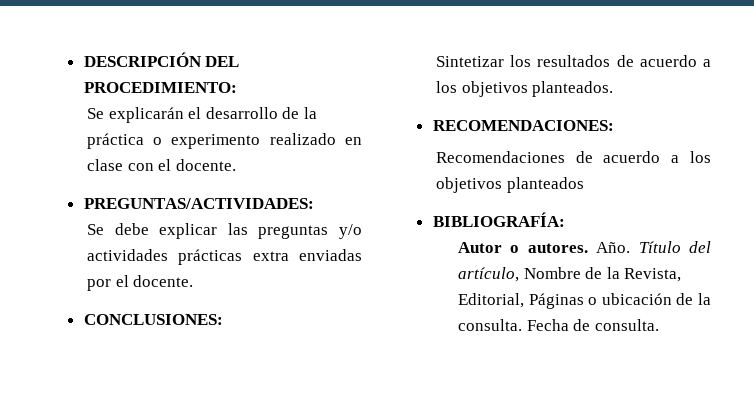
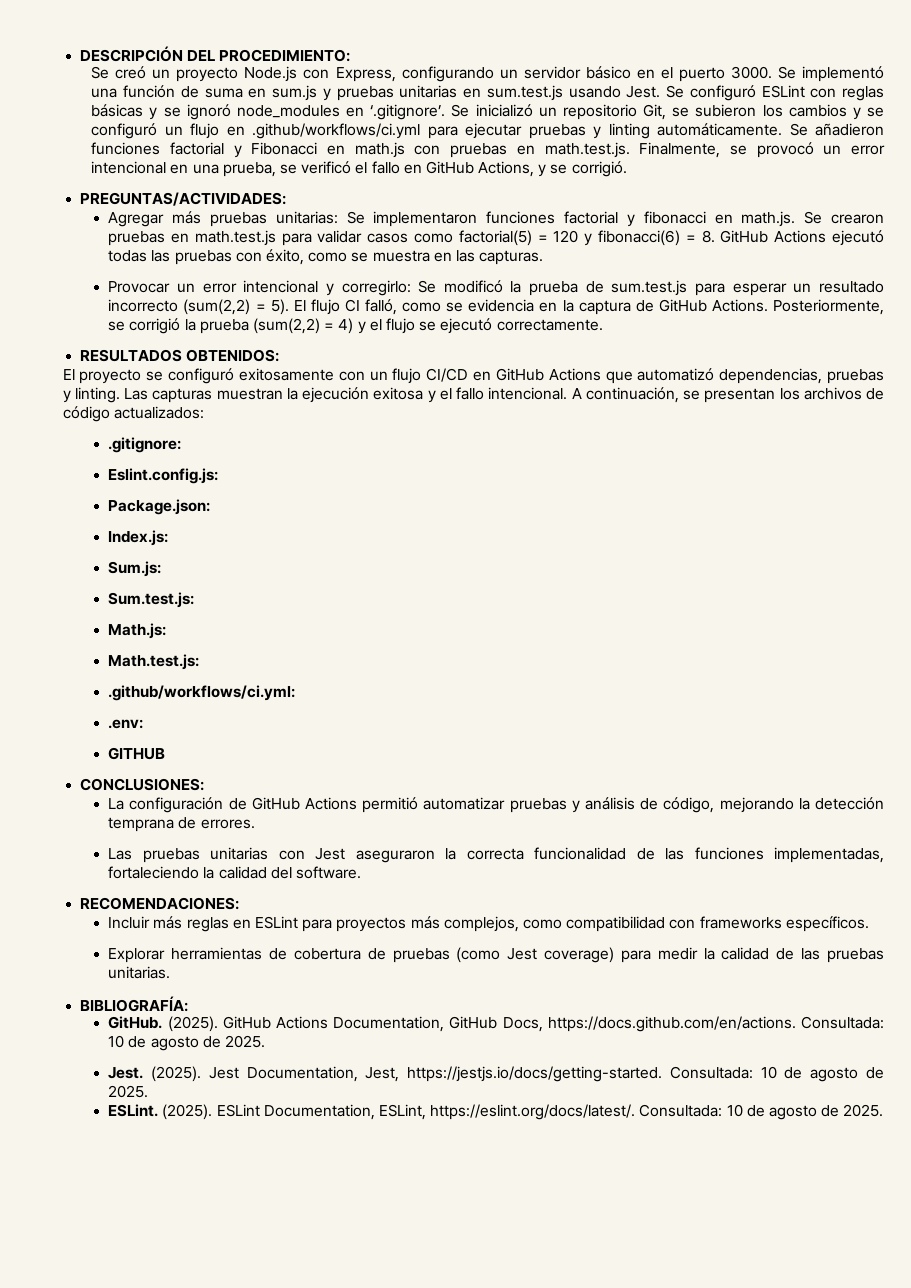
- Se explicarán el desarrollo de la práctica o experimento realizado en clase con el docente.
+ Se creó un proyecto Node.js con Express, configurando un servidor básico en el puerto 3000. Se implementó una función de suma en sum.js y pruebas unitarias en sum.test.js usando Jest. Se configuró ESLint con reglas básicas y se ignoró node_modules en ‘.gitignore’. Se inicializó un repositorio Git, se subieron los cambios y se configuró un flujo en .github/workflows/ci.yml para ejecutar pruebas y linting automáticamente. Se añadieron funciones factorial y Fibonacci en math.js con pruebas en math.test.js. Finalmente, se provocó un error intencional en una prueba, se verificó el fallo en GitHub Actions, y se corrigió.
  PREGUNTAS/ACTIVIDADES:
- Se debe explicar las preguntas y/o actividades prácticas extra enviadas por el docente.
+ Agregar más pruebas unitarias: Se implementaron funciones factorial y fibonacci en math.js. Se crearon pruebas en math.test.js para validar casos como factorial(5) = 120 y fibonacci(6) = 8. GitHub Actions ejecutó todas las pruebas con éxito, como se muestra en las capturas.
+ Provocar un error intencional y corregirlo: Se modificó la prueba de sum.test.js para esperar un resultado incorrecto (sum(2,2) = 5). El flujo CI falló, como se evidencia en la captura de GitHub Actions. Posteriormente, se corrigió la prueba (sum(2,2) = 4) y el flujo se ejecutó correctamente.
+ RESULTADOS OBTENIDOS:
+ El proyecto se configuró exitosamente con un flujo CI/CD en GitHub Actions que automatizó dependencias, pruebas y linting. Las capturas muestran la ejecución exitosa y el fallo intencional. A continuación, se presentan los archivos de código actualizados:
+ .gitignore:
+ Eslint.config.js:
+ Package.json:
+ Index.js:
+ Sum.js:
+ Sum.test.js:
+ Math.js:
+ Math.test.js:
+ .github/workflows/ci.yml:
+ .env:
+ GITHUB
  CONCLUSIONES:
- Sintetizar los resultados de acuerdo a los objetivos planteados.
+ La configuración de GitHub Actions permitió automatizar pruebas y análisis de código, mejorando la detección temprana de errores.
+ Las pruebas unitarias con Jest aseguraron la correcta funcionalidad de las funciones implementadas, fortaleciendo la calidad del software.
  RECOMENDACIONES:
- Recomendaciones de acuerdo a los objetivos planteados
+ Incluir más reglas en ESLint para proyectos más complejos, como compatibilidad con frameworks específicos.
+ Explorar herramientas de cobertura de pruebas (como Jest coverage) para medir la calidad de las pruebas unitarias.
  BIBLIOGRAFÍA:
- Autor o autores. Año. Título del artículo, Nombre de la Revista, Editorial, Páginas o ubicación de la consulta. Fecha de consulta.
+ GitHub. (2025). GitHub Actions Documentation, GitHub Docs, https://docs.github.com/en/actions. Consultada: 10 de agosto de 2025.
+ Jest. (2025). Jest Documentation, Jest, https://jestjs.io/docs/getting-started. Consultada: 10 de agosto de 2025.
+ ESLint. (2025). ESLint Documentation, ESLint, https://eslint.org/docs/latest/. Consultada: 10 de agosto de 2025.

